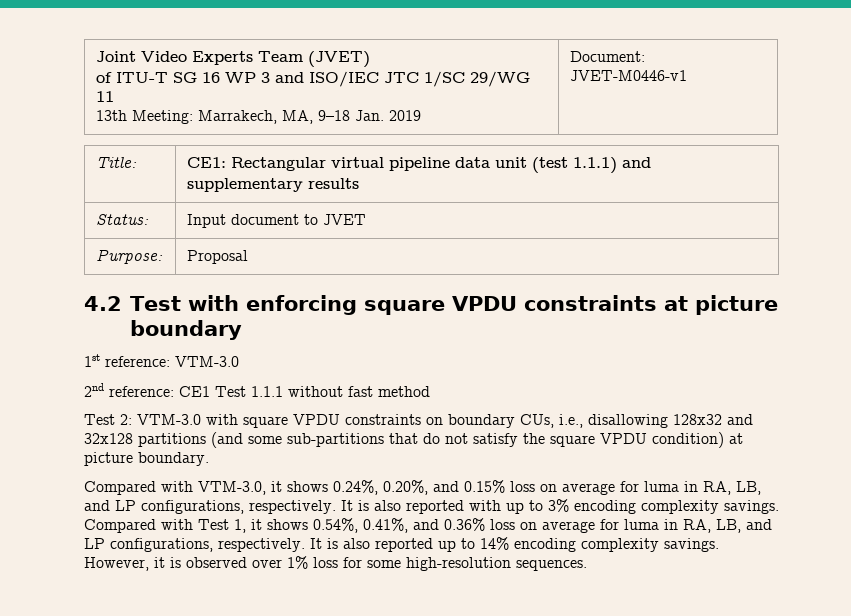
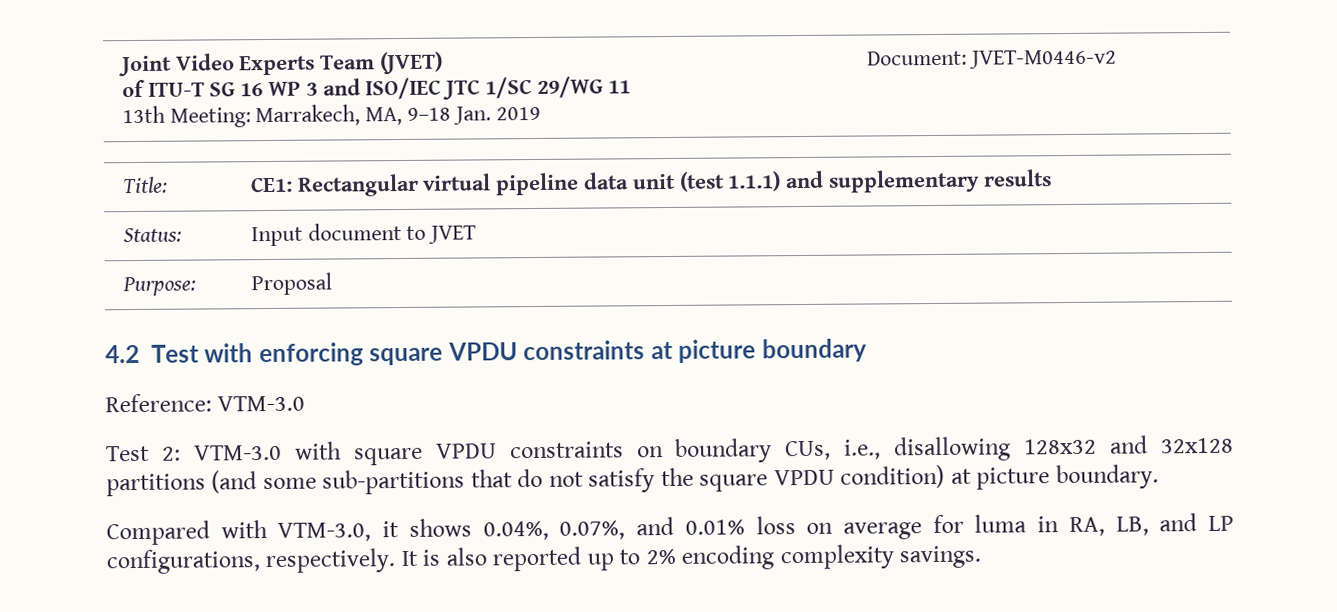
  Joint Video Experts Team (JVET)
  of ITU-T SG 16 WP 3 and ISO/IEC JTC 1/SC 29/WG 11
- 13th Meeting: Marrakech, MA, 9–18 Jan. 2019 | Document: JVET-M0446-v1
+ 13th Meeting: Marrakech, MA, 9–18 Jan. 2019 | Document: JVET-M0446-v2
- 1st reference: VTM-3.0
- 2nd reference: CE1 Test 1.1.1 without fast method
+ Reference: VTM-3.0
- Compared with VTM-3.0, it shows 0.24%, 0.20%, and 0.15% loss on average for luma in RA, LB, and LP configurations, respectively. It is also reported with up to 3% encoding complexity savings. Compared with Test 1, it shows 0.54%, 0.41%, and 0.36% loss on average for luma in RA, LB, and LP configurations, respectively.
+ Compared with VTM-3.0, it shows 0.04%, 0.07%, and 0.01% loss on average for luma in RA, LB, and LP configurations, respectively.
- It is also reported up to 14% encoding complexity savings. However, it is observed over 1% loss for some high-resolution sequences.
+ It is also reported up to 2% encoding complexity savings.

